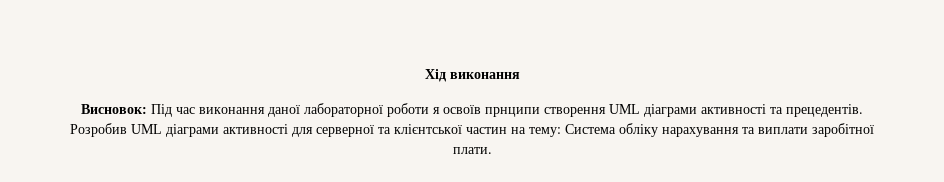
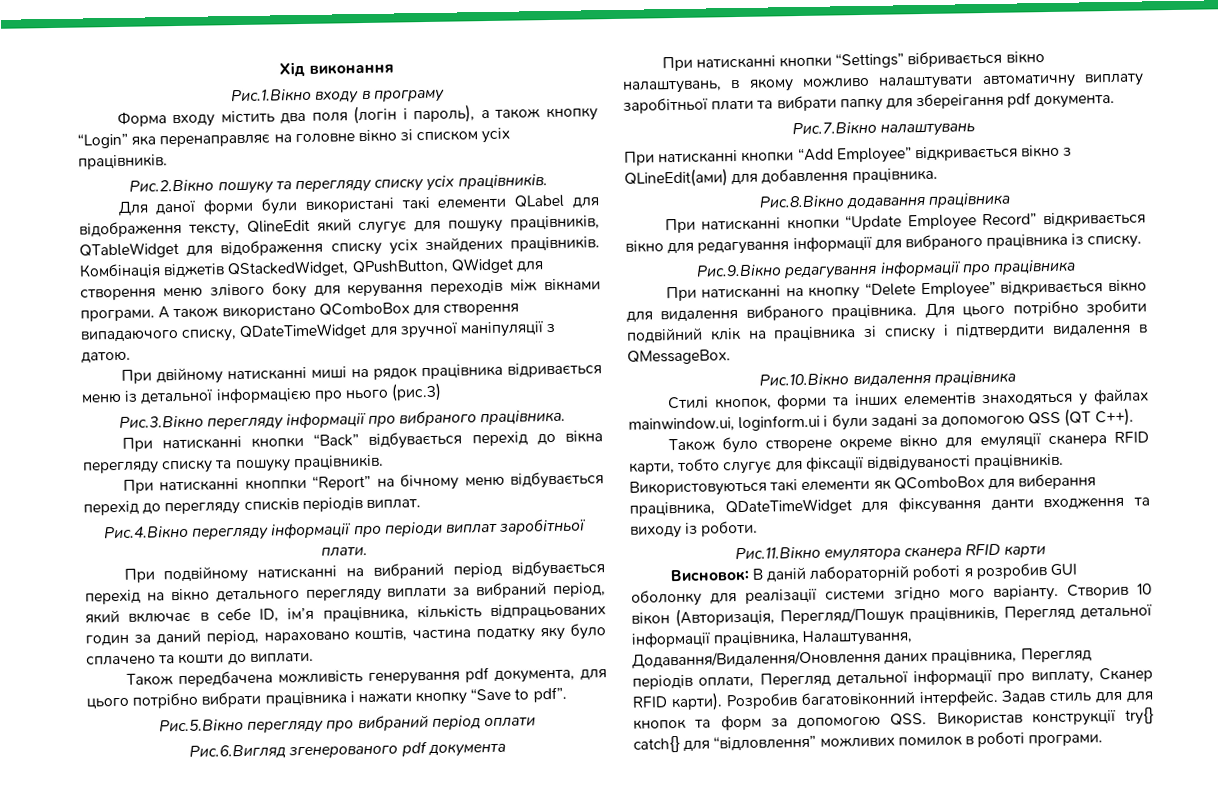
- Висновок: Під час виконання даної лабораторної роботи я освоїв прнципи створення UML діаграми активності та прецедентів. Розробив UML діаграми активності для серверної та клієнтської частин на тему: Система обліку нарахування та виплати заробітної плати.
+ Рис.1.Вікно входу в програму
+ Форма входу містить два поля (логін і пароль), а також кнопку “Login” яка перенаправляє на головне вікно зі списком усіх працівників.
+ Рис.2.Вікно пошуку та перегляду списку усіх працівників.
+ Для даної форми були використані такі елементи QLabel для відображення тексту, QlineEdit який слугує для пошуку працівників, QTableWidget для відображення списку усіх знайдених працівників. Комбінація віджетів QStackedWidget, QPushButton, QWidget для створення меню злівого боку для керування переходів між вікнами програми. А також використано QComboBox для створення випадаючого списку, QDateTimeWidget для зручної маніпуляції з датою.
+ При двійному натисканні миші на рядок працівника відривається меню із детальної інформацією про нього (рис.3)
+ Рис.3.Вікно перегляду інформації про вибраного працівника.
+ При натисканні кнопки “Back” відбувається перехід до вікна перегляду списку та пошуку працівників.
+ При натисканні кноппки “Report” на бічному меню відбувається перехід до перегляду списків періодів виплат.
+ Рис.4.Вікно перегляду інформації про періоди виплат заробітньої плати.
+ При подвійному натисканні на вибраний період відбувається перехід на вікно детального перегляду виплати за вибраний період, який включає в себе ID, ім’я працівника, кількість відпрацьованих годин за даний період, нараховано коштів, частина податку яку було сплачено та кошти до виплати.
+ Також передбачена можливість генерування pdf документа, для цього потрібно вибрати працівника і нажати кнопку “Save to pdf”.
+ Рис.5.Вікно перегляду про вибраний період оплати
+ Рис.6.Вигляд згенерованого pdf документа
+ При натисканні кнопки “Settings” вібривається вікно налаштувань, в якому можливо налаштувати автоматичну виплату заробітньої плати та вибрати папку для збереігання pdf документа.
+ Рис.7.Вікно налаштувань
+ При натисканні кнопки “Add Employee” відкривається вікно з QLineEdit(ами) для добавлення працівника.
+ Рис.8.Вікно додавання працівника
+ При натисканні кнопки “Update Employee Record” відкривається вікно для редагування інформації для вибраного працівника із списку.
+ Рис.9.Вікно редагування інформації про працівника
+ При натисканні на кнопку “Delete Employee” відкривається вікно для видалення вибраного працівника. Для цього потрібно зробити подвійний клік на працівника зі списку і підтвердити видалення в QMessageBox.
+ Рис.10.Вікно видалення працівника
+ Стилі кнопок, форми та інших елементів знаходяться у файлах mainwindow.ui, loginform.ui і були задані за допомогою QSS (QT C++).
+ Також було створене окреме вікно для емуляції сканера RFID карти, тобто слугує для фіксації відвідуваності працівників. Використовуються такі елементи як QComboBox для виберання працівника, QDateTimeWidget для фіксування данти входження та виходу із роботи.
+ Рис.11.Вікно емулятора сканера RFID карти
+ Висновок: В даній лабораторній роботі я розробив GUI оболонку для реалізації системи згідно мого варіанту. Створив 10 вікон (Авторизація, Перегляд/Пошук працівників, Перегляд детальної інформації працівника, Налаштування, Додавання/Видалення/Оновлення даних працівника, Перегляд періодів оплати, Перегляд детальної інформації про виплату, Сканер RFID карти). Розробив багатовіконний інтерфейс. Задав стиль для для кнопок та форм за допомогою QSS. Використав конструкції try{} catch{} для “відловлення” можливих помилок в роботі програми.

